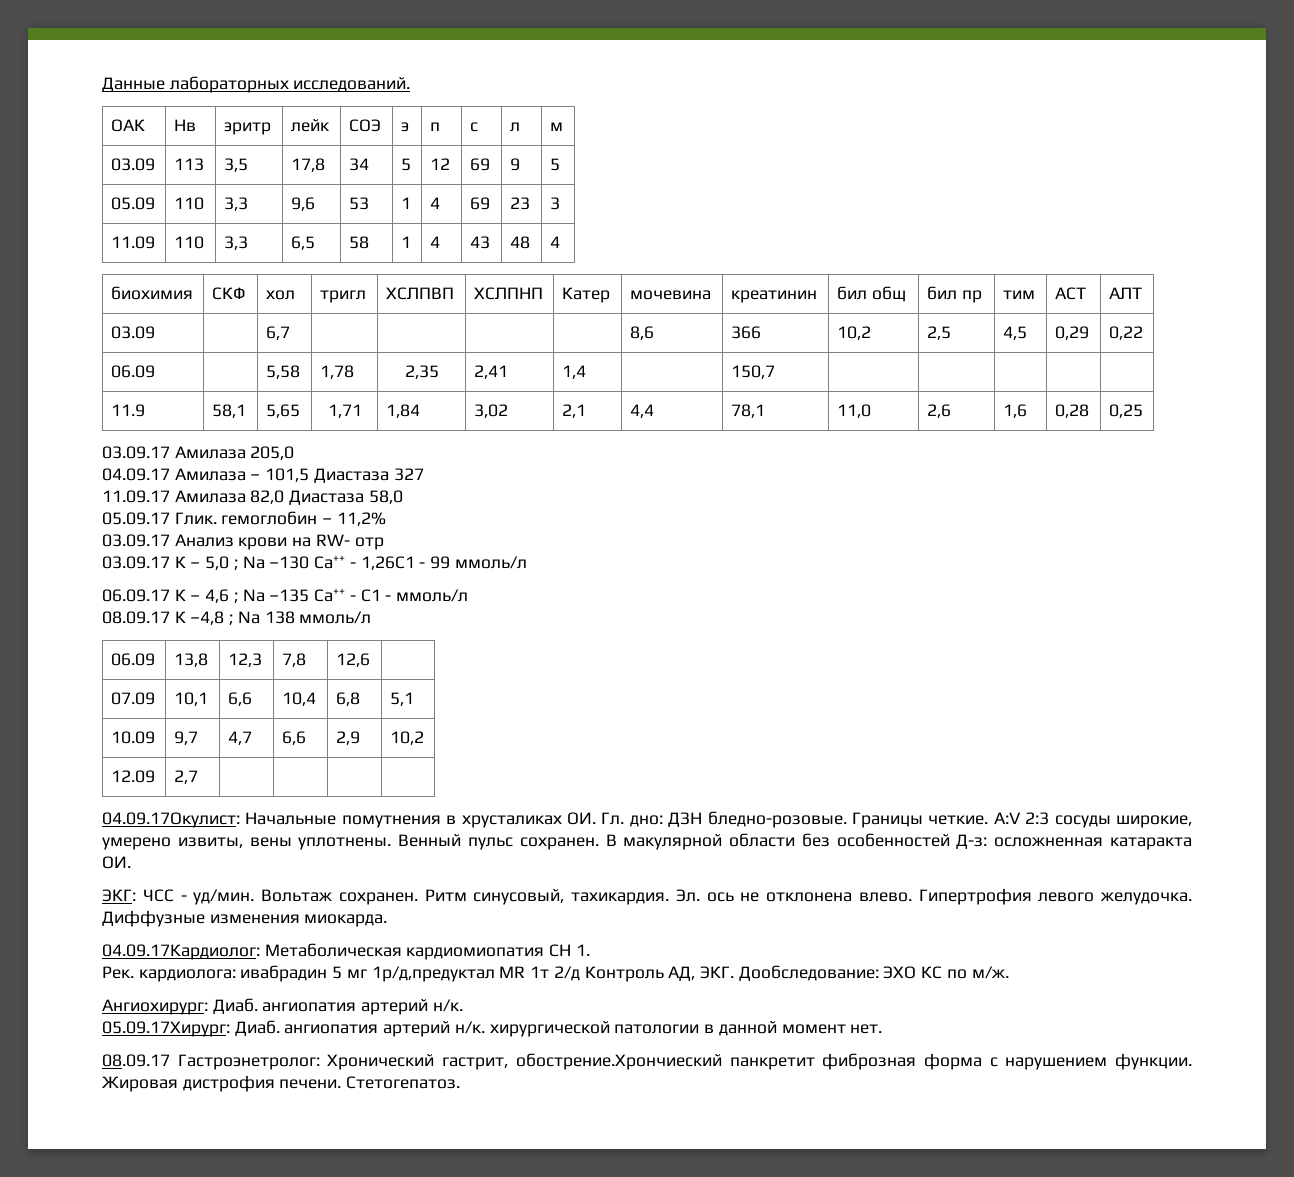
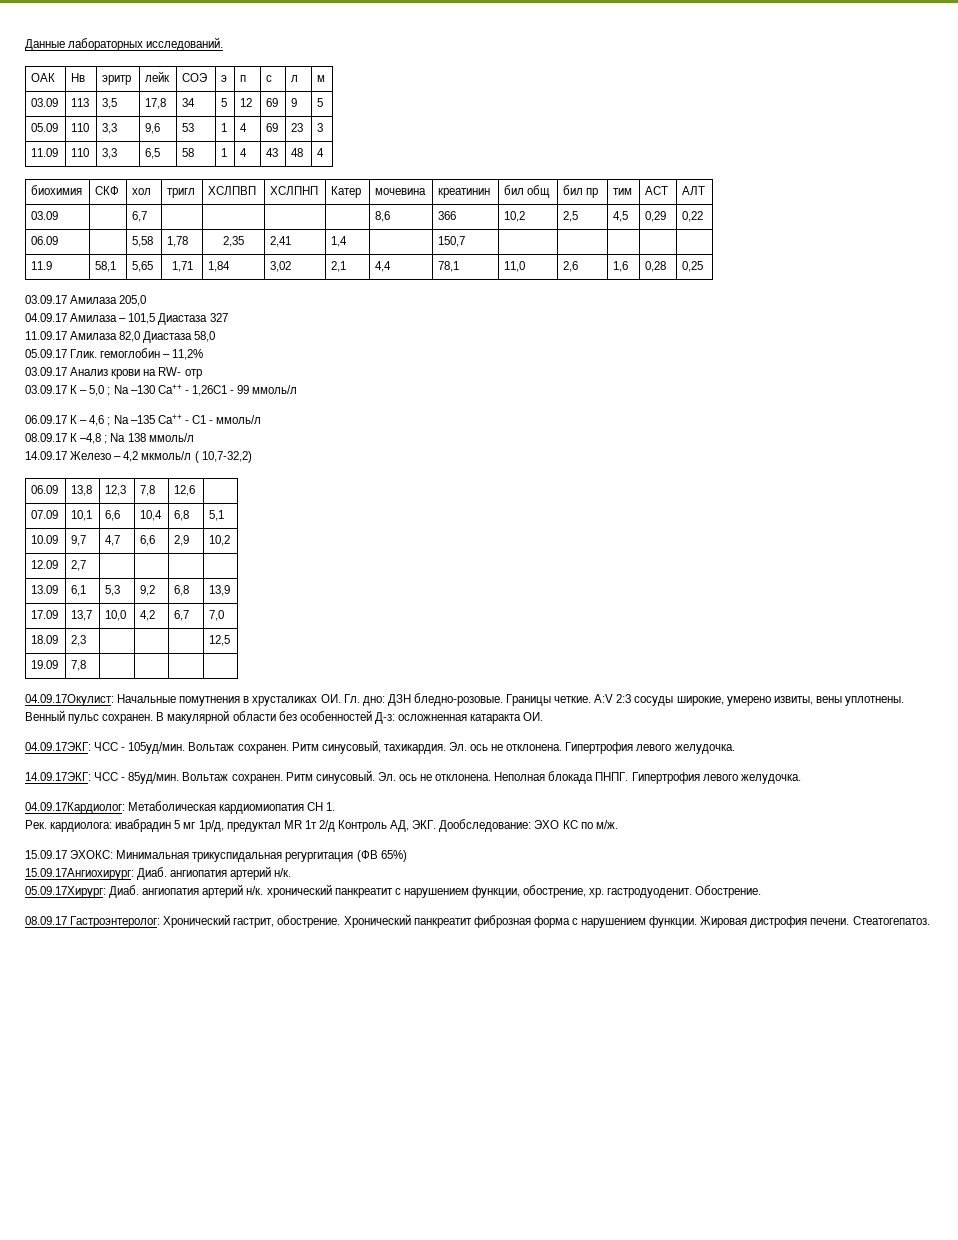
+ 14.09.17 Железо – 4,2 мкмоль/л ( 10,7-32,2)
+ 13.09 | 6,1 | 5,3 | 9,2 | 6,8 | 13,9
+ 17.09 | 13,7 | 10,0 | 4,2 | 6,7 | 7,0
+ 18.09 | 2,3 | | | | 12,5
+ 19.09 | 7,8 | | | |
- ЭКГ: ЧСС - уд/мин.
+ 04.09.17ЭКГ: ЧСС - 105уд/мин.
- Эл. ось не отклонена влево. Гипертрофия левого желудочка. Диффузные изменения миокарда.
+ Эл. ось не отклонена. Гипертрофия левого желудочка.
+ 14.09.17ЭКГ: ЧСС - 85уд/мин. Вольтаж сохранен. Ритм синусовый. Эл. ось не отклонена. Неполная блокада ПНПГ. Гипертрофия левого желудочка.
- Рек. кардиолога: ивабрадин 5 мг 1р/д,предуктал MR 1т 2/д Контроль АД, ЭКГ. Дообследование: ЭХО КС по м/ж.
+ Рек. кардиолога: ивабрадин 5 мг 1р/д, предуктал MR 1т 2/д Контроль АД, ЭКГ. Дообследование: ЭХО КС по м/ж.
- Ангиохирург: Диаб. ангиопатия артерий н/к.
+ 15.09.17 ЭХОКС: Минимальная трикуспидальная регургитация (ФВ 65%)
+ 15.09.17Ангиохирург: Диаб. ангиопатия артерий н/к.
- 05.09.17Хирург: Диаб. ангиопатия артерий н/к. хирургической патологии в данной момент нет.
- 08.09.17 Гастроэнетролог: Хронический гастрит, обострение.Хрончиеский панкретит фиброзная форма с нарушением функции.
+ 05.09.17Хирург: Диаб. ангиопатия артерий н/к. хронический панкреатит с нарушением функции, обострение, хр. гастродуоденит. Обострение.
+ 08.09.17 Гастроэнтеролог: Хронический гастрит, обострение. Хронический панкреатит фиброзная форма с нарушением функции.
- Стетогепатоз.
+ Стеатогепатоз.

